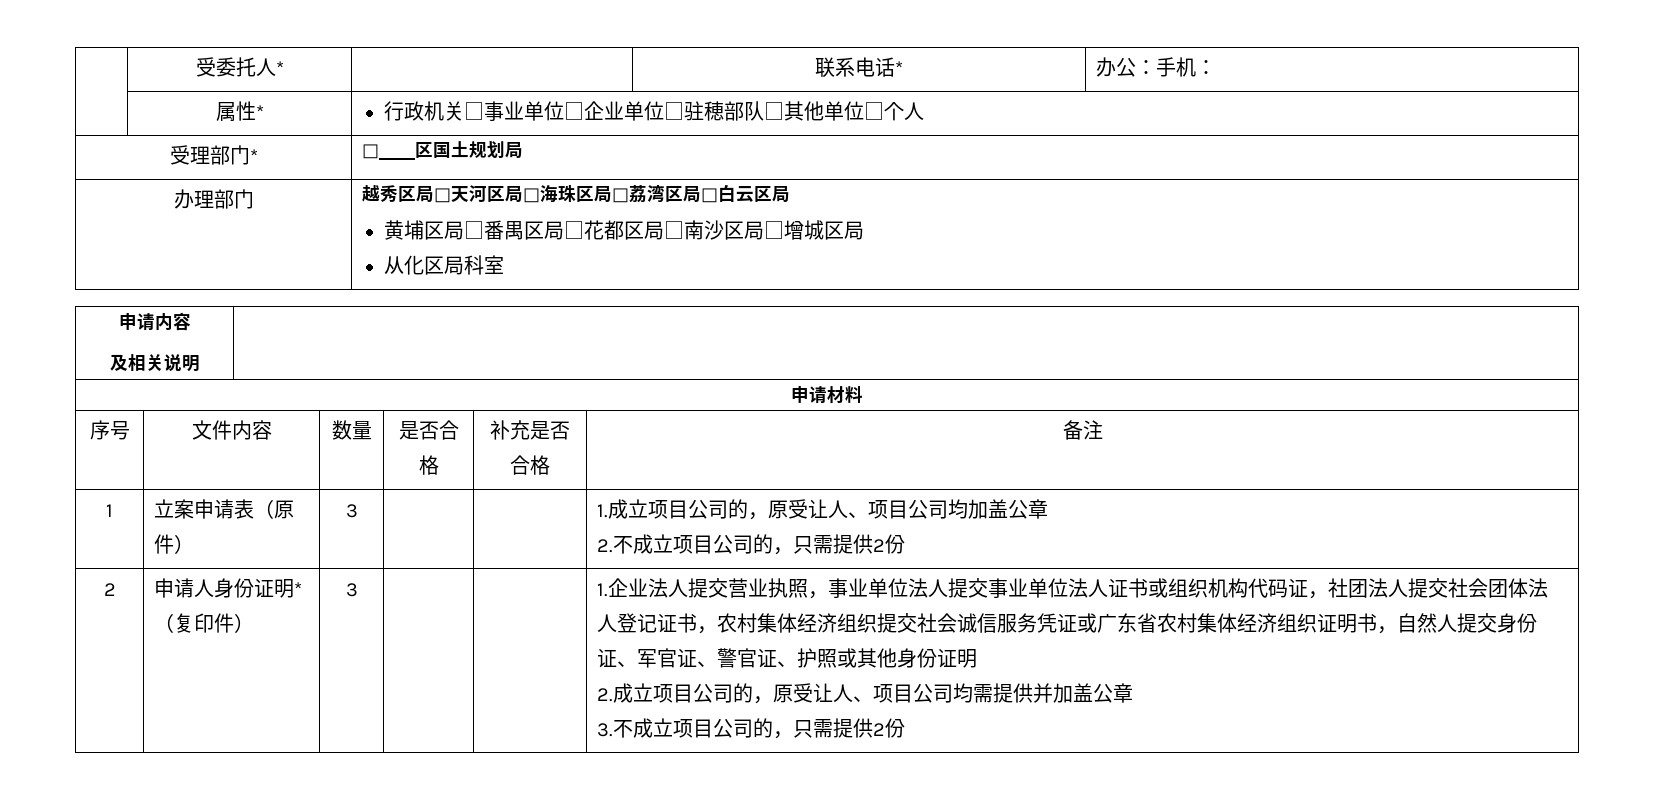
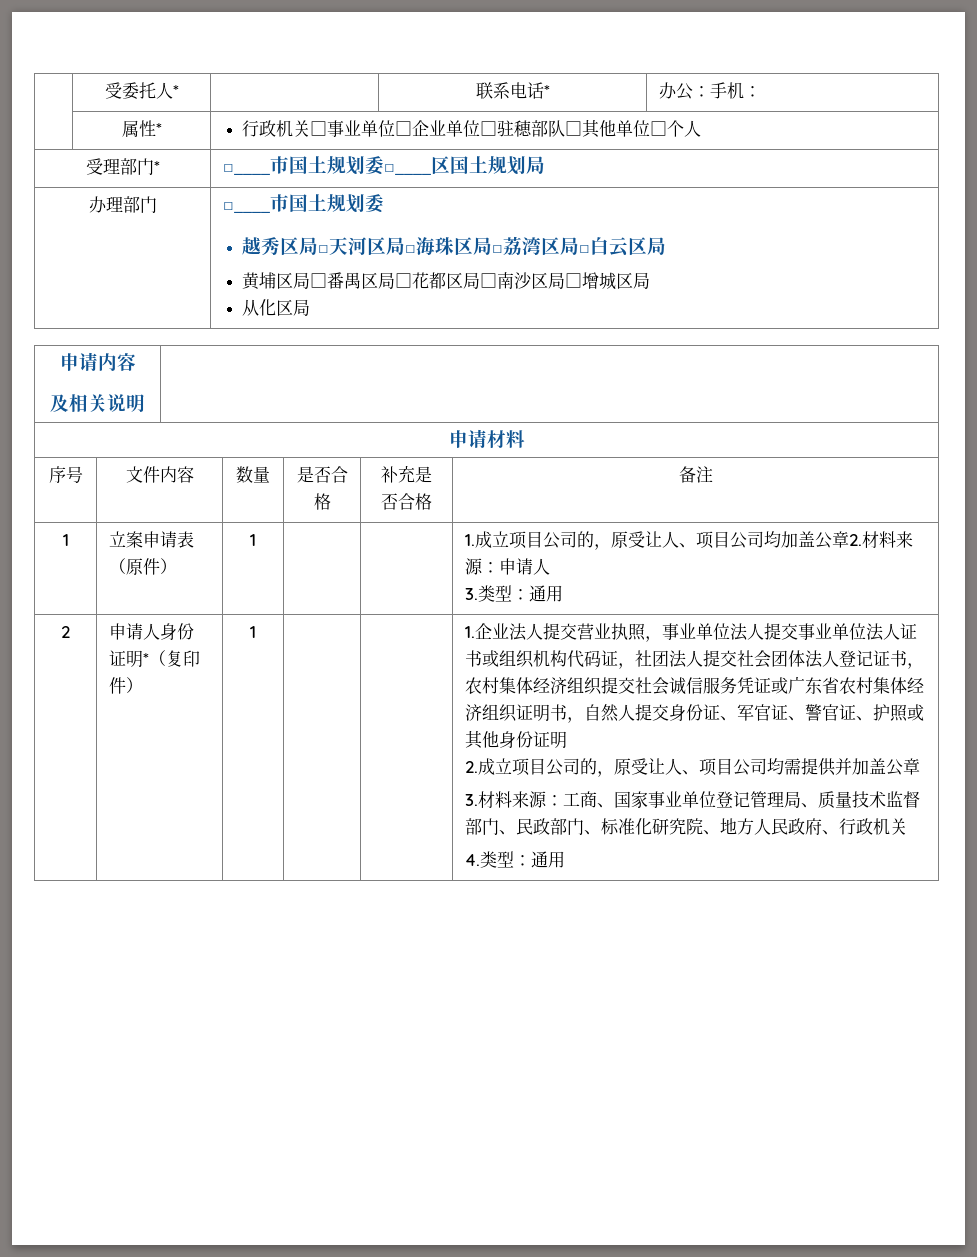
- 受理部门* | □____区国土规划局
+ 受理部门* | □____市国土规划委□____区国土规划局
- 办理部门 | 越秀区局□天河区局□海珠区局□荔湾区局□白云区局
+ 办理部门 | □____市国土规划委
+ 越秀区局□天河区局□海珠区局□荔湾区局□白云区局
  黄埔区局□番禺区局□花都区局□南沙区局□增城区局
- 从化区局科室
+ 从化区局
- 1 | 立案申请表（原件） | 3 | | | 1.成立项目公司的，原受让人、项目公司均加盖公章
- 2.不成立项目公司的，只需提供2份
+ 1 | 立案申请表（原件） | 1 | | | 1.成立项目公司的，原受让人、项目公司均加盖公章2.材料来源：申请人
+ 3.类型：通用
- 申请人身份证明*（复印件） | 3
+ 申请人身份证明*（复印件） | 1
- 3.不成立项目公司的，只需提供2份
+ 3.材料来源：工商、国家事业单位登记管理局、质量技术监督部门、民政部门、标准化研究院、地方人民政府、行政机关
+ 4.类型：通用

